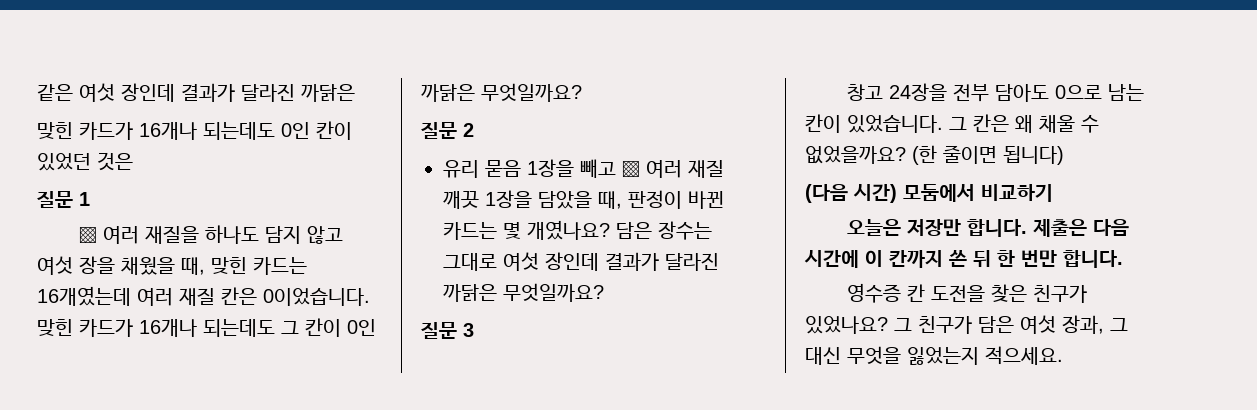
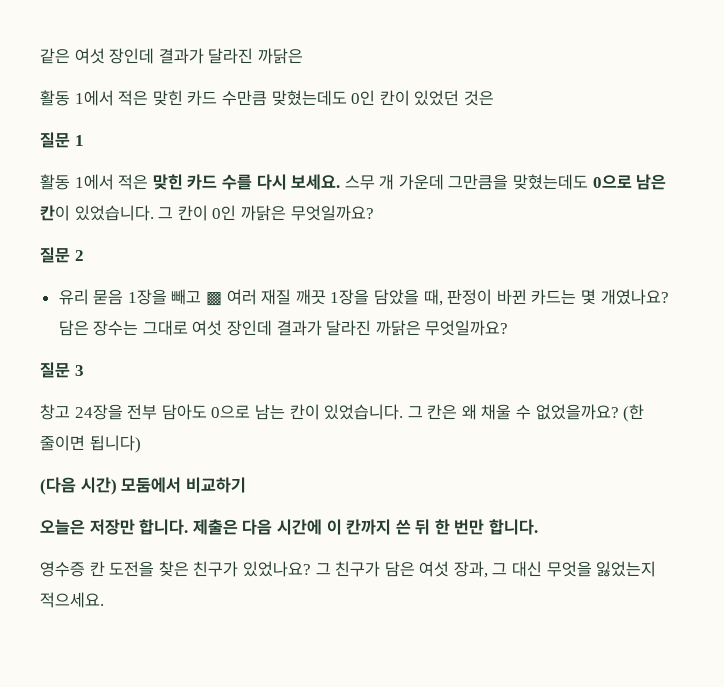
- 맞힌 카드가 16개나 되는데도 0인 칸이 있었던 것은
+ 활동 1에서 적은 맞힌 카드 수만큼 맞혔는데도 0인 칸이 있었던 것은
- ▩ 여러 재질을 하나도 담지 않고 여섯 장을 채웠을 때, 맞힌 카드는 16개였는데 여러 재질 칸은 0이었습니다. 맞힌 카드가 16개나 되는데도 그 칸이 0인 까닭은 무엇일까요?
+ 활동 1에서 적은 맞힌 카드 수를 다시 보세요. 스무 개 가운데 그만큼을 맞혔는데도 0으로 남은 칸이 있었습니다. 그 칸이 0인 까닭은 무엇일까요?

